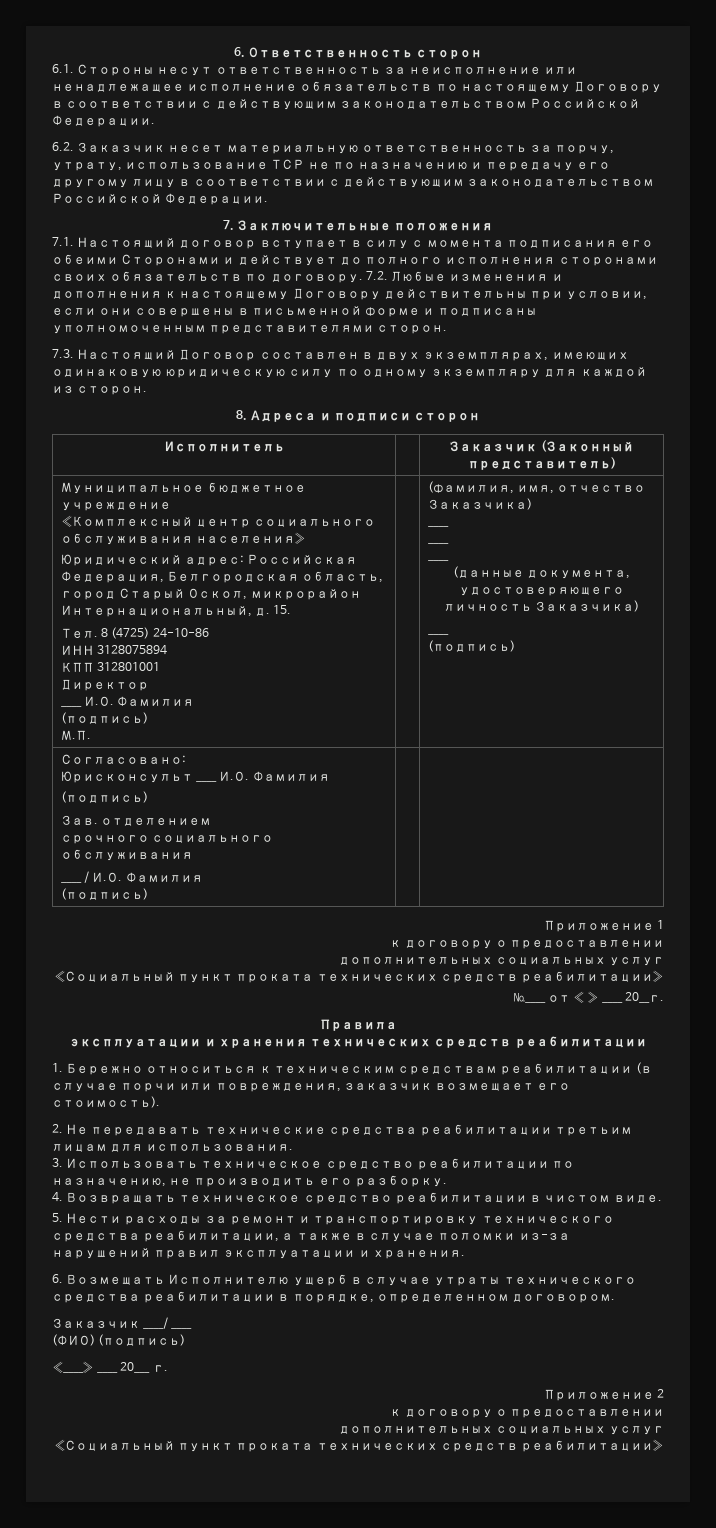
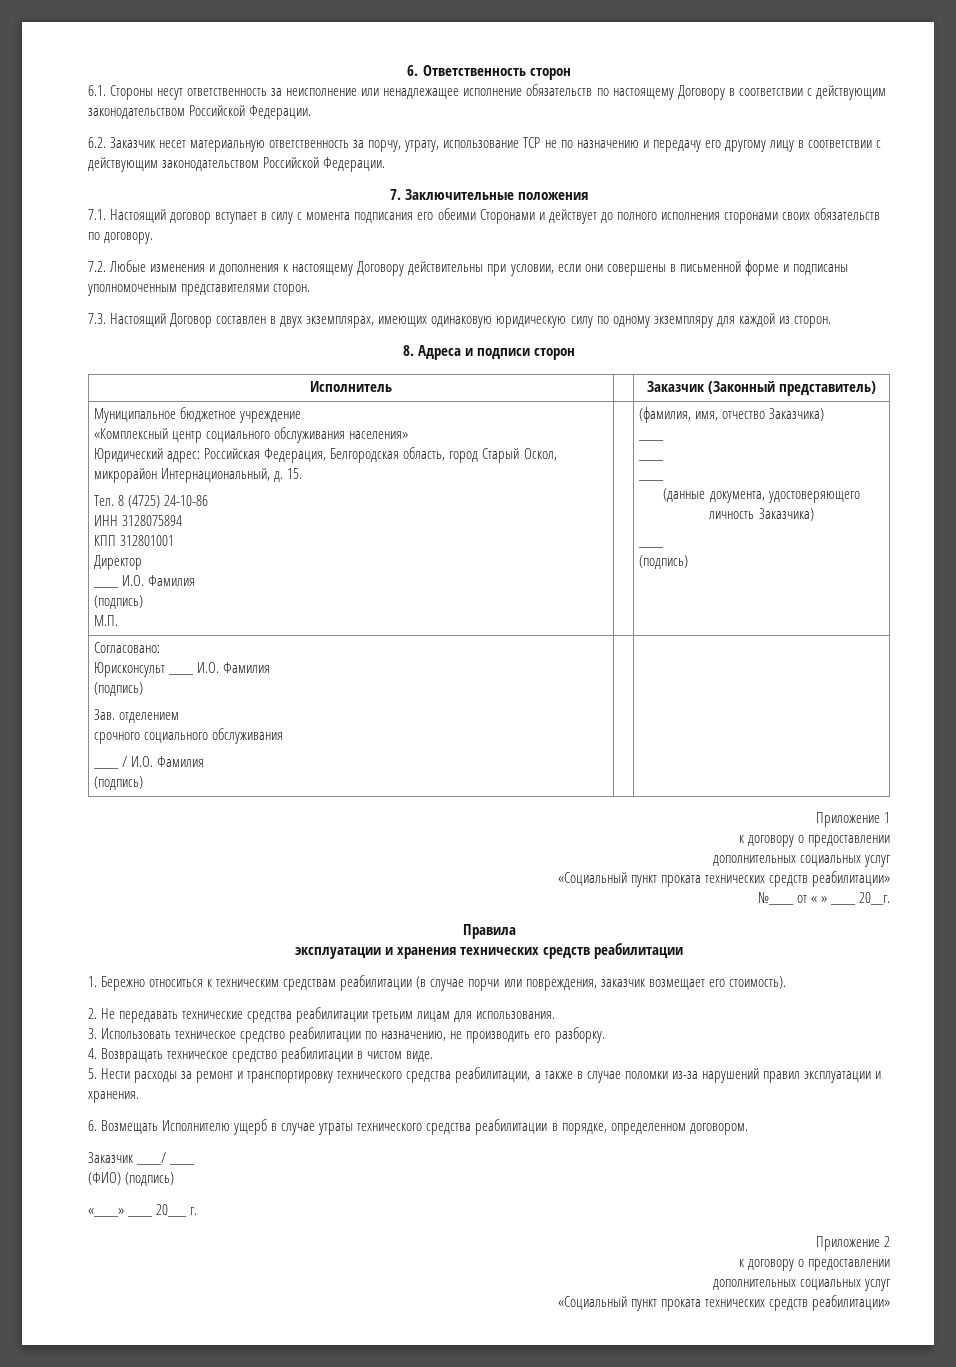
- 7.1. Настоящий договор вступает в силу с момента подписания его обеими Сторонами и действует до полного исполнения сторонами своих обязательств по договору. 7.2. Любые изменения и дополнения к настоящему Договору действительны при условии, если они совершены в письменной форме и подписаны уполномоченным представителями сторон.
+ 7.1. Настоящий договор вступает в силу с момента подписания его обеими Сторонами и действует до полного исполнения сторонами своих обязательств по договору.
+ 7.2. Любые изменения и дополнения к настоящему Договору действительны при условии, если они совершены в письменной форме и подписаны уполномоченным представителями сторон.

